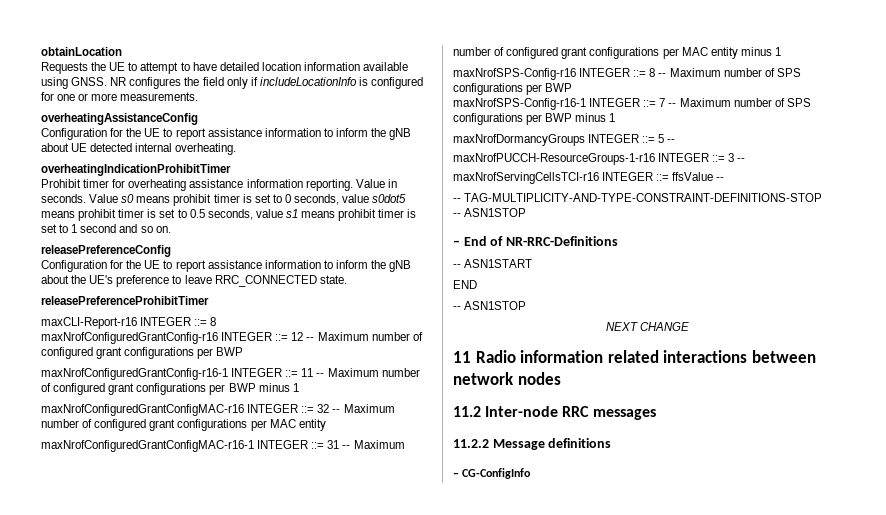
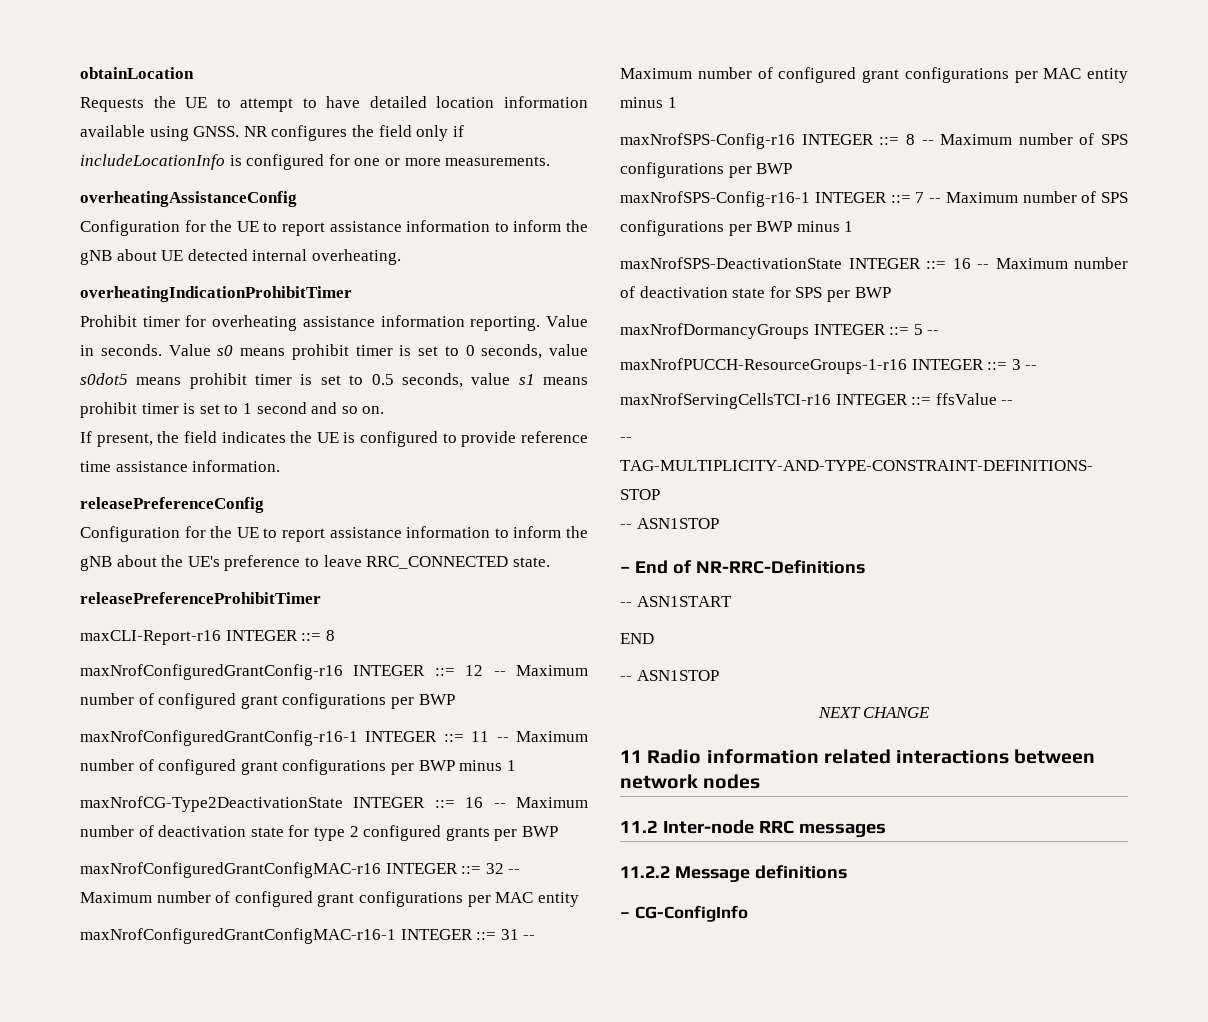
+ If present, the field indicates the UE is configured to provide reference time assistance information.
+ maxNrofCG-Type2DeactivationState INTEGER ::= 16 -- Maximum number of deactivation state for type 2 configured grants per BWP
+ maxNrofSPS-DeactivationState INTEGER ::= 16 -- Maximum number of deactivation state for SPS per BWP

